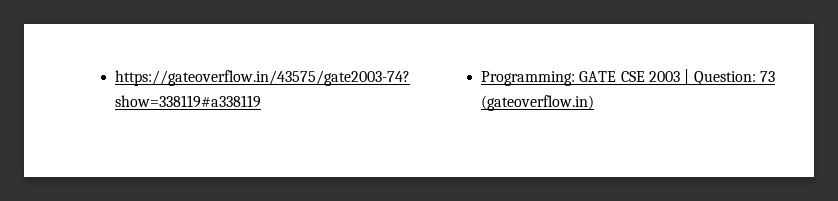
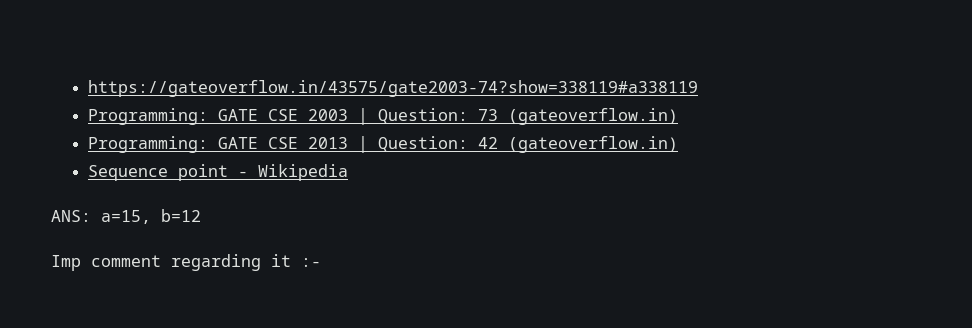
+ Programming: GATE CSE 2013 | Question: 42 (gateoverflow.in)
+ Sequence point - Wikipedia
+ ANS: a=15, b=12
+ Imp comment regarding it :-

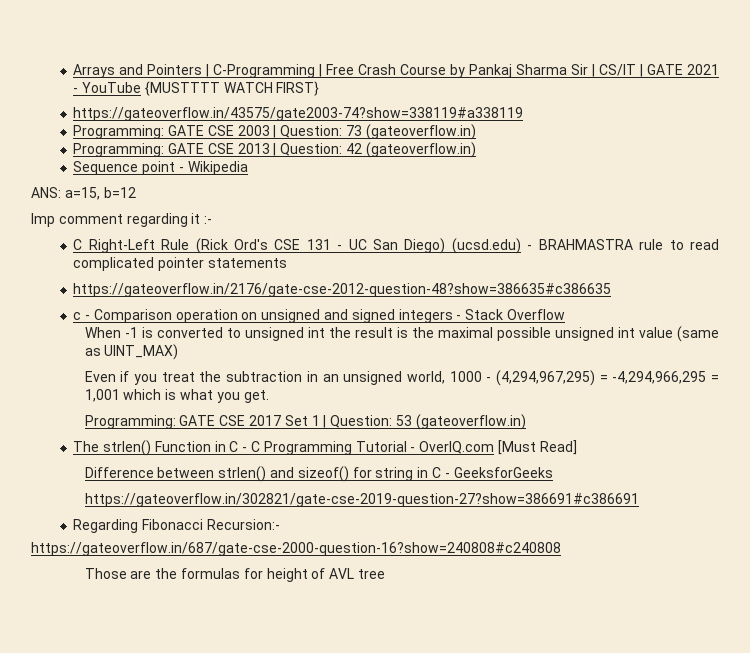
+ Arrays and Pointers | C-Programming | Free Crash Course by Pankaj Sharma Sir | CS/IT | GATE 2021 - YouTube {MUSTTTT WATCH FIRST}
+ C Right-Left Rule (Rick Ord's CSE 131 - UC San Diego) (ucsd.edu) - BRAHMASTRA rule to read complicated pointer statements
+ https://gateoverflow.in/2176/gate-cse-2012-question-48?show=386635#c386635
+ c - Comparison operation on unsigned and signed integers - Stack Overflow
+ When -1 is converted to unsigned int the result is the maximal possible unsigned int value (same as UINT_MAX)
+ Even if you treat the subtraction in an unsigned world, 1000 - (4,294,967,295) = -4,294,966,295 = 1,001 which is what you get.
+ Programming: GATE CSE 2017 Set 1 | Question: 53 (gateoverflow.in)
+ The strlen() Function in C - C Programming Tutorial - OverIQ.com [Must Read]
+ Difference between strlen() and sizeof() for string in C - GeeksforGeeks
+ https://gateoverflow.in/302821/gate-cse-2019-question-27?show=386691#c386691
+ Regarding Fibonacci Recursion:-
+ https://gateoverflow.in/687/gate-cse-2000-question-16?show=240808#c240808
+ Those are the formulas for height of AVL tree

